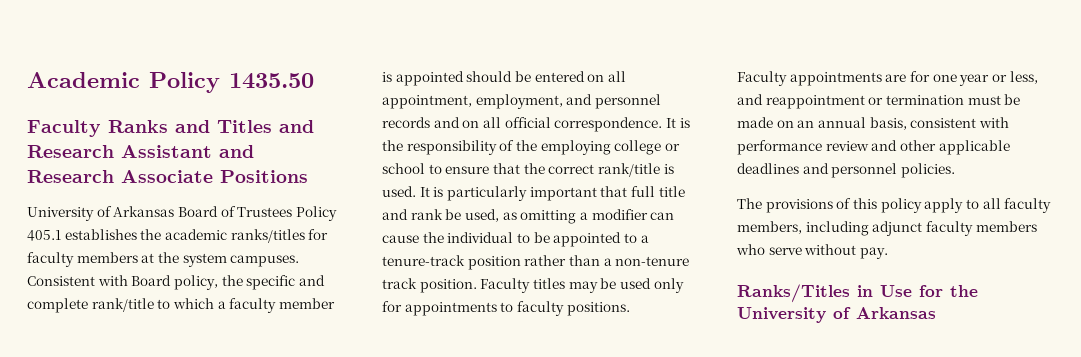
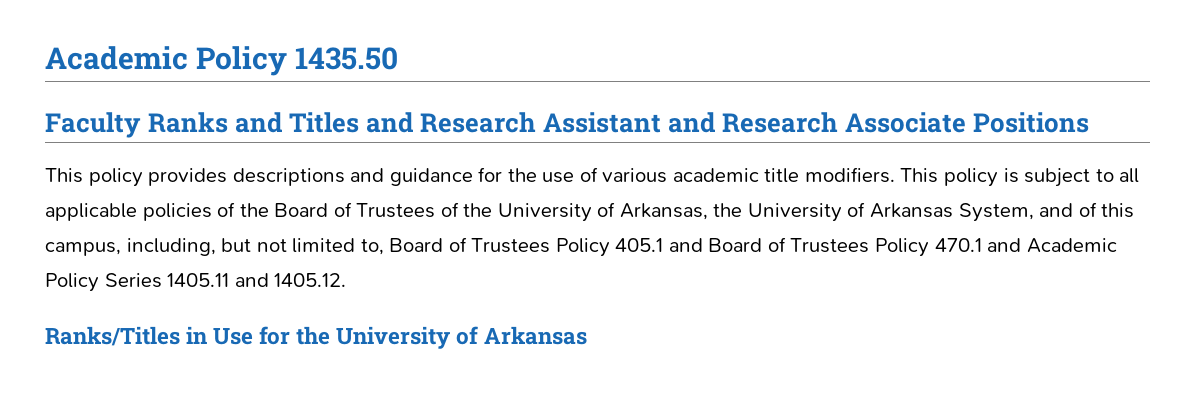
- University of Arkansas Board of Trustees Policy 405.1 establishes the academic ranks/titles for faculty members at the system campuses. Consistent with Board policy, the specific and complete rank/title to which a faculty member is appointed should be entered on all appointment, employment, and personnel records and on all official correspondence. It is the responsibility of the employing college or school to ensure that the correct rank/title is used. It is particularly important that full title and rank be used, as omitting a modifier can cause the individual to be appointed to a tenure-track position rather than a non-tenure track position. Faculty titles may be used only for appointments to faculty positions.
- Faculty appointments are for one year or less, and reappointment or termination must be made on an annual basis, consistent with performance review and other applicable deadlines and personnel policies.
- The provisions of this policy apply to all faculty members, including adjunct faculty members who serve without pay.
+ This policy provides descriptions and guidance for the use of various academic title modifiers. This policy is subject to all applicable policies of the Board of Trustees of the University of Arkansas, the University of Arkansas System, and of this campus, including, but not limited to, Board of Trustees Policy 405.1 and Board of Trustees Policy 470.1 and Academic Policy Series 1405.11 and 1405.12.

